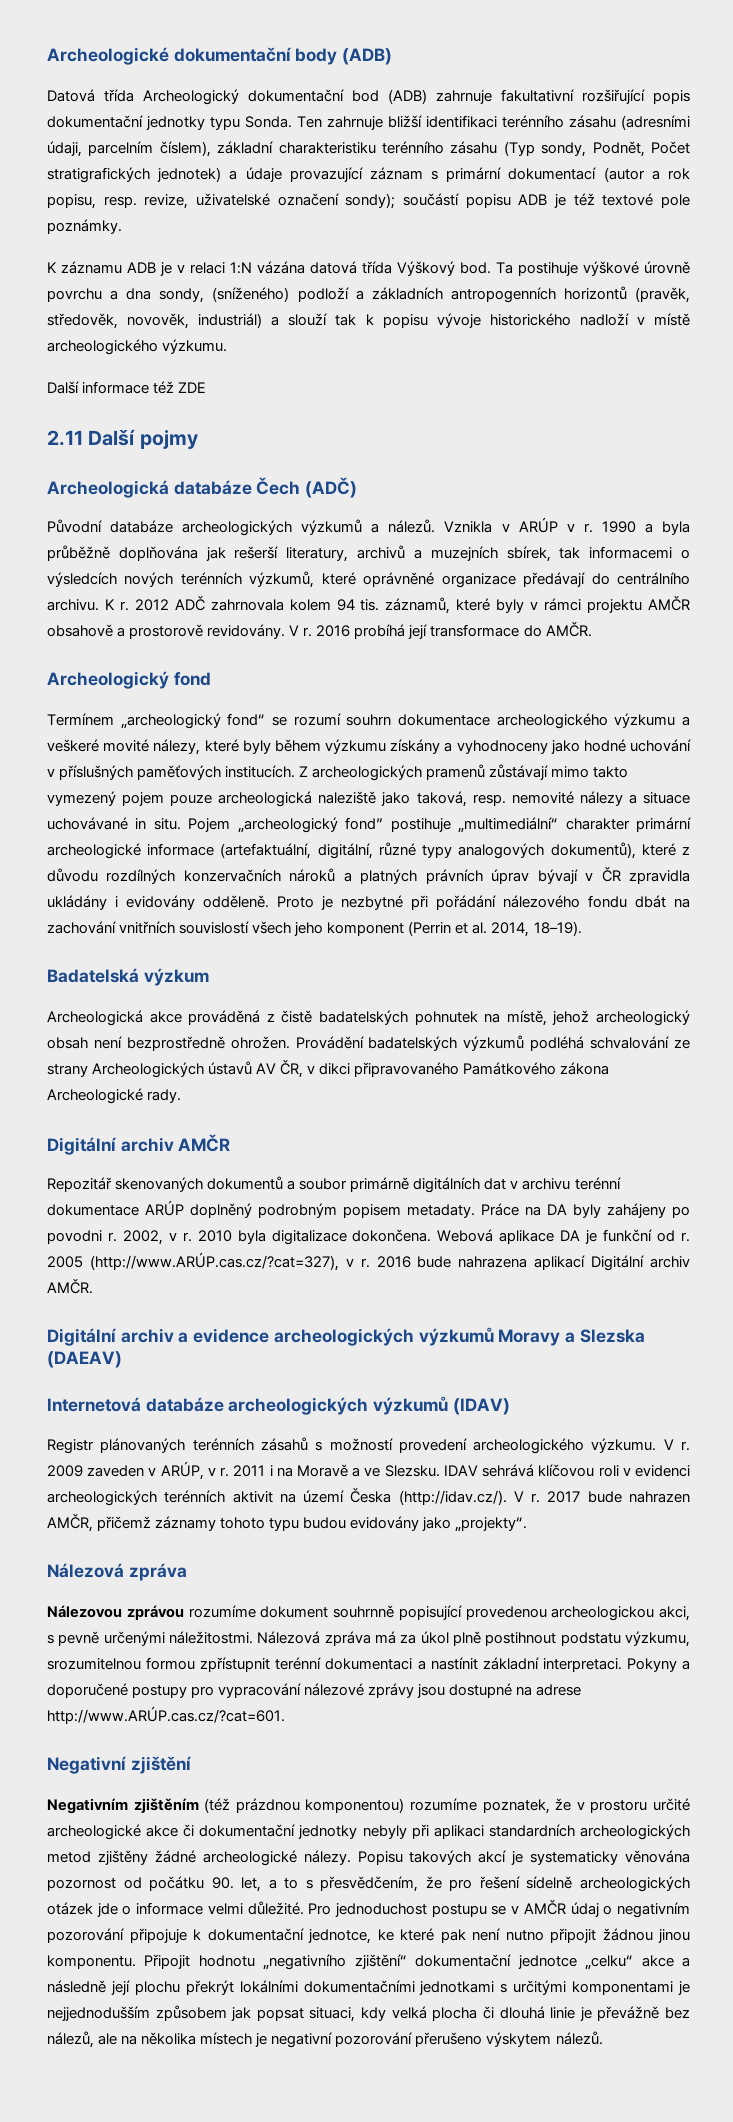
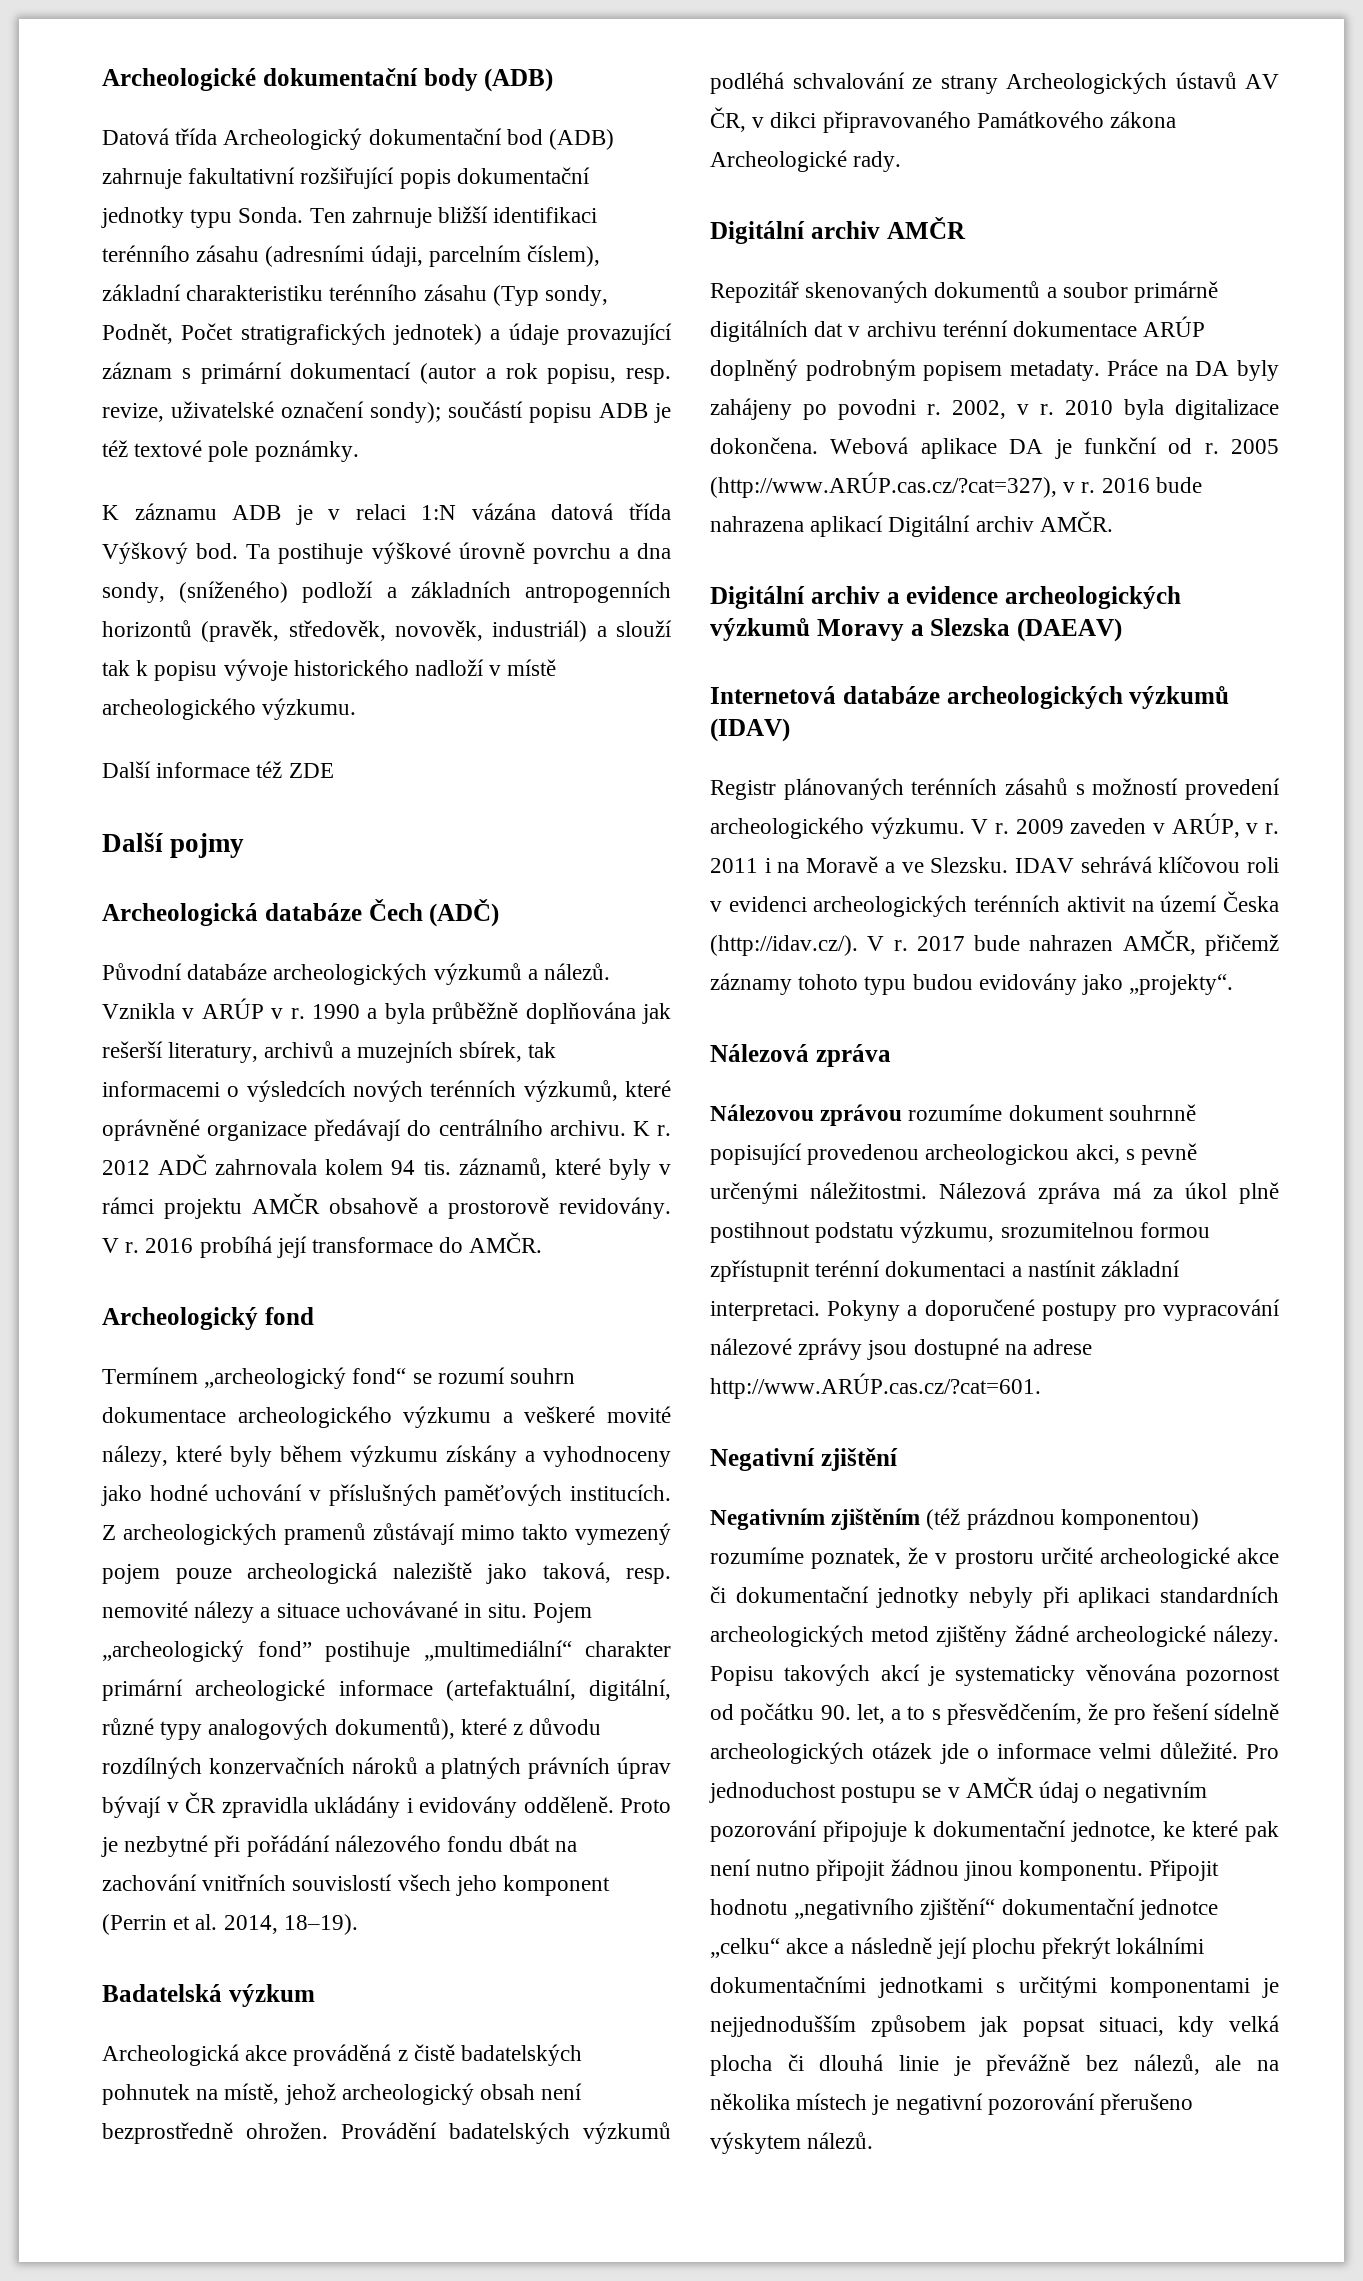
- 2.11 Další pojmy
+ Další pojmy

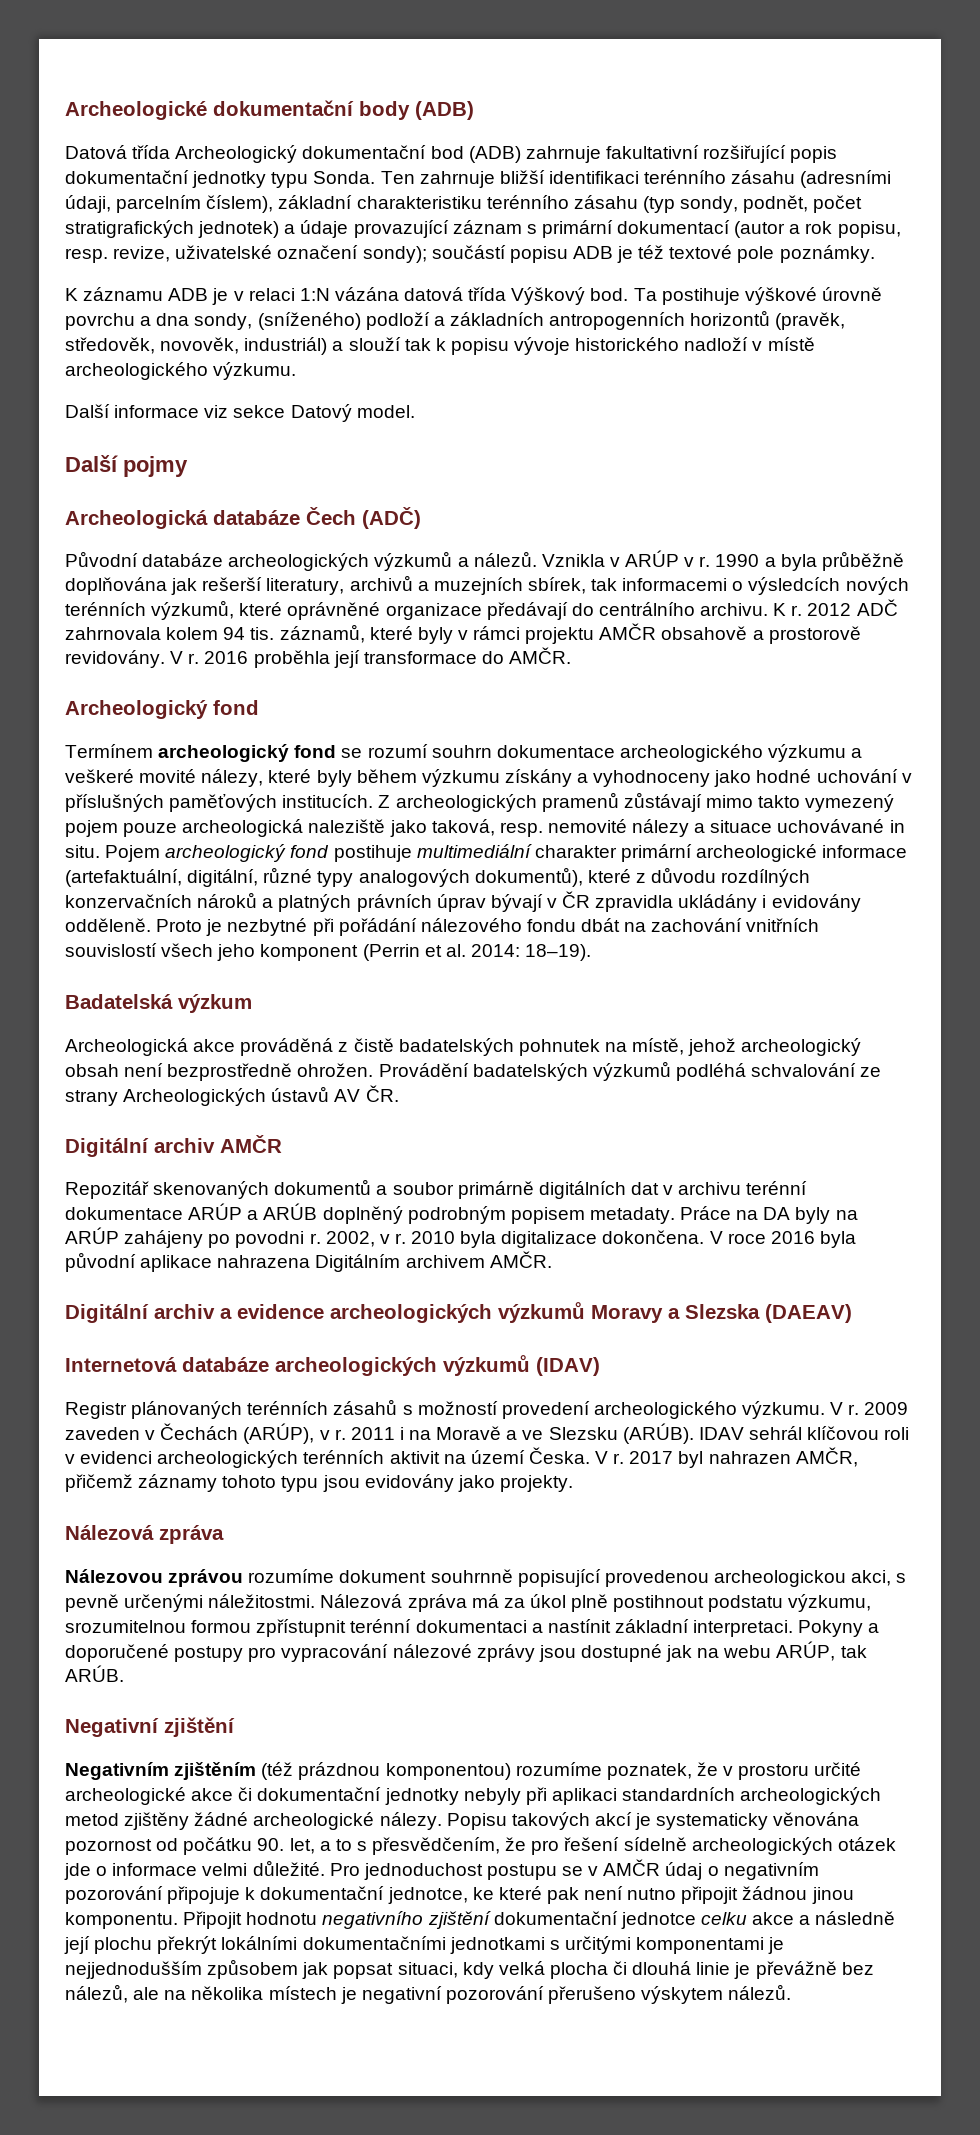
- Ten zahrnuje bližší identifikaci terénního zásahu (adresními údaji, parcelním číslem), základní charakteristiku terénního zásahu (Typ sondy, Podnět, Počet stratigrafických jednotek) a údaje provazující záznam s primární dokumentací (autor a rok popisu, resp. revize, uživatelské označení sondy); součástí popisu ADB je též textové pole poznámky.
+ Ten zahrnuje bližší identifikaci terénního zásahu (adresními údaji, parcelním číslem), základní charakteristiku terénního zásahu (typ sondy, podnět, počet stratigrafických jednotek) a údaje provazující záznam s primární dokumentací (autor a rok popisu, resp. revize, uživatelské označení sondy); součástí popisu ADB je též textové pole poznámky.
- Další informace též ZDE
+ Další informace viz sekce Datový model.
- 2016 probíhá její transformace do AMČR.
+ 2016 proběhla její transformace do AMČR.
- Termínem „archeologický fond“ se rozumí souhrn dokumentace archeologického výzkumu a veškeré movité nálezy, které byly během výzkumu získány a vyhodnoceny jako hodné uchování v příslušných paměťových institucích.
+ Termínem archeologický fond se rozumí souhrn dokumentace archeologického výzkumu a veškeré movité nálezy, které byly během výzkumu získány a vyhodnoceny jako hodné uchování v příslušných paměťových institucích.
- Pojem „archeologický fond” postihuje „multimediální“ charakter primární archeologické informace (artefaktuální, digitální, různé typy analogových dokumentů), které z důvodu rozdílných konzervačních nároků a platných právních úprav bývají v ČR zpravidla ukládány i evidovány odděleně.
+ Pojem archeologický fond postihuje multimediální charakter primární archeologické informace (artefaktuální, digitální, různé typy analogových dokumentů), které z důvodu rozdílných konzervačních nároků a platných právních úprav bývají v ČR zpravidla ukládány i evidovány odděleně.
- Proto je nezbytné při pořádání nálezového fondu dbát na zachování vnitřních souvislostí všech jeho komponent (Perrin et al. 2014, 18–19).
+ Proto je nezbytné při pořádání nálezového fondu dbát na zachování vnitřních souvislostí všech jeho komponent (Perrin et al. 2014: 18–19).
- Provádění badatelských výzkumů podléhá schvalování ze strany Archeologických ústavů AV ČR, v dikci připravovaného Památkového zákona Archeologické rady.
+ Provádění badatelských výzkumů podléhá schvalování ze strany Archeologických ústavů AV ČR.
- Repozitář skenovaných dokumentů a soubor primárně digitálních dat v archivu terénní dokumentace ARÚP doplněný podrobným popisem metadaty.
+ Repozitář skenovaných dokumentů a soubor primárně digitálních dat v archivu terénní dokumentace ARÚP a ARÚB doplněný podrobným popisem metadaty.
- Práce na DA byly zahájeny po povodni r.
+ Práce na DA byly na ARÚP zahájeny po povodni r.
- Webová aplikace DA je funkční od r. 2005 (http://www.ARÚP.cas.cz/?cat=327), v r. 2016 bude nahrazena aplikací Digitální archiv AMČR.
+ V roce 2016 byla původní aplikace nahrazena Digitálním archivem AMČR.
- 2009 zaveden v ARÚP, v r.
+ 2009 zaveden v Čechách (ARÚP), v r.
- 2011 i na Moravě a ve Slezsku. IDAV sehrává klíčovou roli v evidenci archeologických terénních aktivit na území Česka (http://idav.cz/). V r.
+ 2011 i na Moravě a ve Slezsku (ARÚB). IDAV sehrál klíčovou roli v evidenci archeologických terénních aktivit na území Česka. V r.
- 2017 bude nahrazen AMČR, přičemž záznamy tohoto typu budou evidovány jako „projekty“.
+ 2017 byl nahrazen AMČR, přičemž záznamy tohoto typu jsou evidovány jako projekty.
- Pokyny a doporučené postupy pro vypracování nálezové zprávy jsou dostupné na adrese http://www.ARÚP.cas.cz/?cat=601.
+ Pokyny a doporučené postupy pro vypracování nálezové zprávy jsou dostupné jak na webu ARÚP, tak ARÚB.
- Připojit hodnotu „negativního zjištění“ dokumentační jednotce „celku“ akce a následně její plochu překrýt lokálními dokumentačními jednotkami s určitými komponentami je nejjednodušším způsobem jak popsat situaci, kdy velká plocha či dlouhá linie je převážně bez nálezů, ale na několika místech je negativní pozorování přerušeno výskytem nálezů.
+ Připojit hodnotu negativního zjištění dokumentační jednotce celku akce a následně její plochu překrýt lokálními dokumentačními jednotkami s určitými komponentami je nejjednodušším způsobem jak popsat situaci, kdy velká plocha či dlouhá linie je převážně bez nálezů, ale na několika místech je negativní pozorování přerušeno výskytem nálezů.

